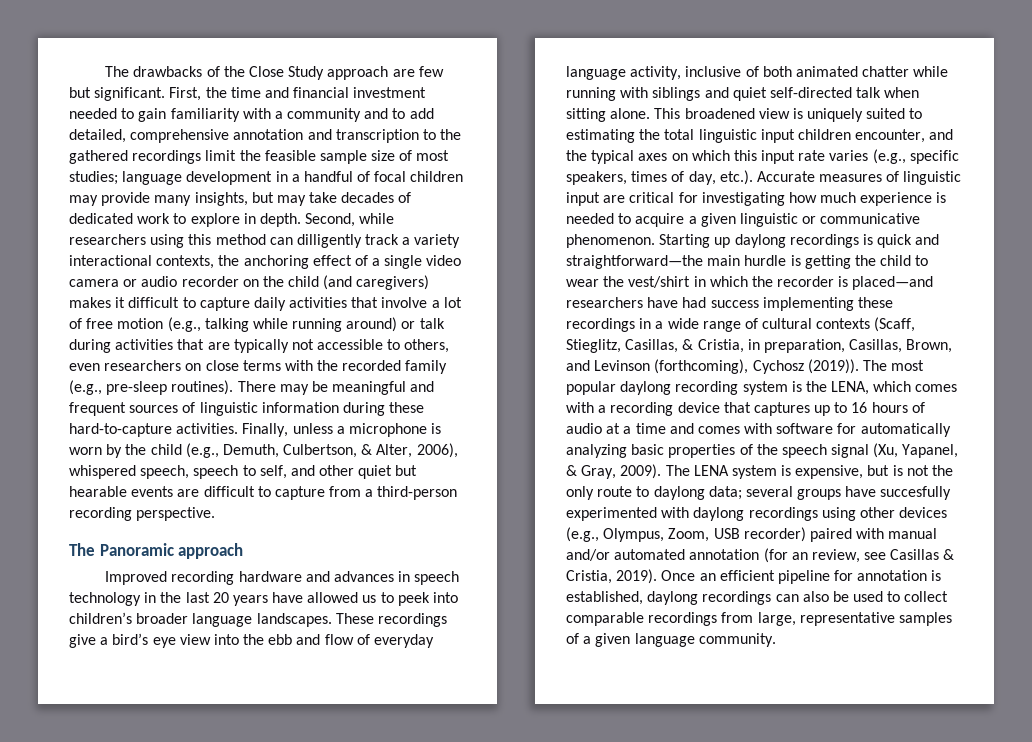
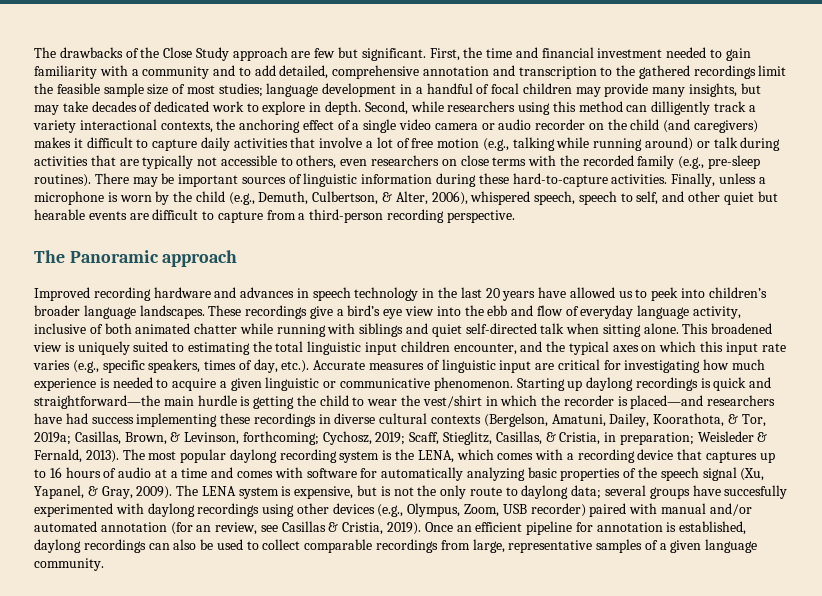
- There may be meaningful and frequent sources of linguistic information during these hard-to-capture activities.
+ There may be important sources of linguistic information during these hard-to-capture activities.
- Starting up daylong recordings is quick and straightforward—the main hurdle is getting the child to wear the vest/shirt in which the recorder is placed—and researchers have had success implementing these recordings in a wide range of cultural contexts (Scaff, Stieglitz, Casillas, & Cristia, in preparation, Casillas, Brown, and Levinson (forthcoming), Cychosz (2019)).
+ Starting up daylong recordings is quick and straightforward—the main hurdle is getting the child to wear the vest/shirt in which the recorder is placed—and researchers have had success implementing these recordings in diverse cultural contexts (Bergelson, Amatuni, Dailey, Koorathota, & Tor, 2019a; Casillas, Brown, & Levinson, forthcoming; Cychosz, 2019; Scaff, Stieglitz, Casillas, & Cristia, in preparation; Weisleder & Fernald, 2013).

